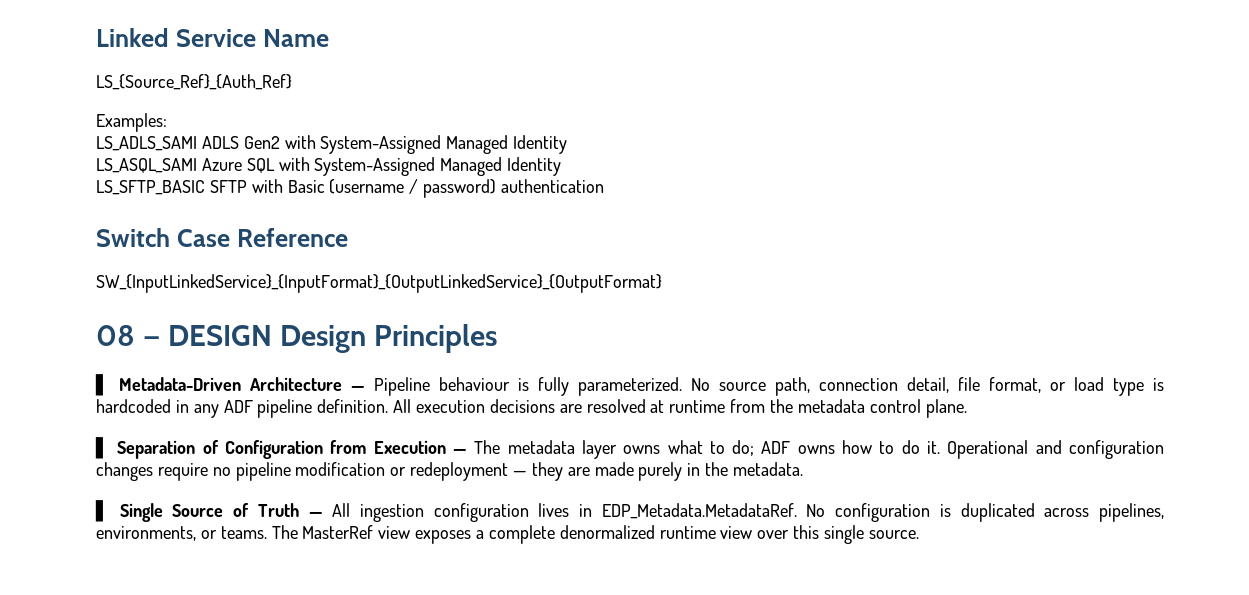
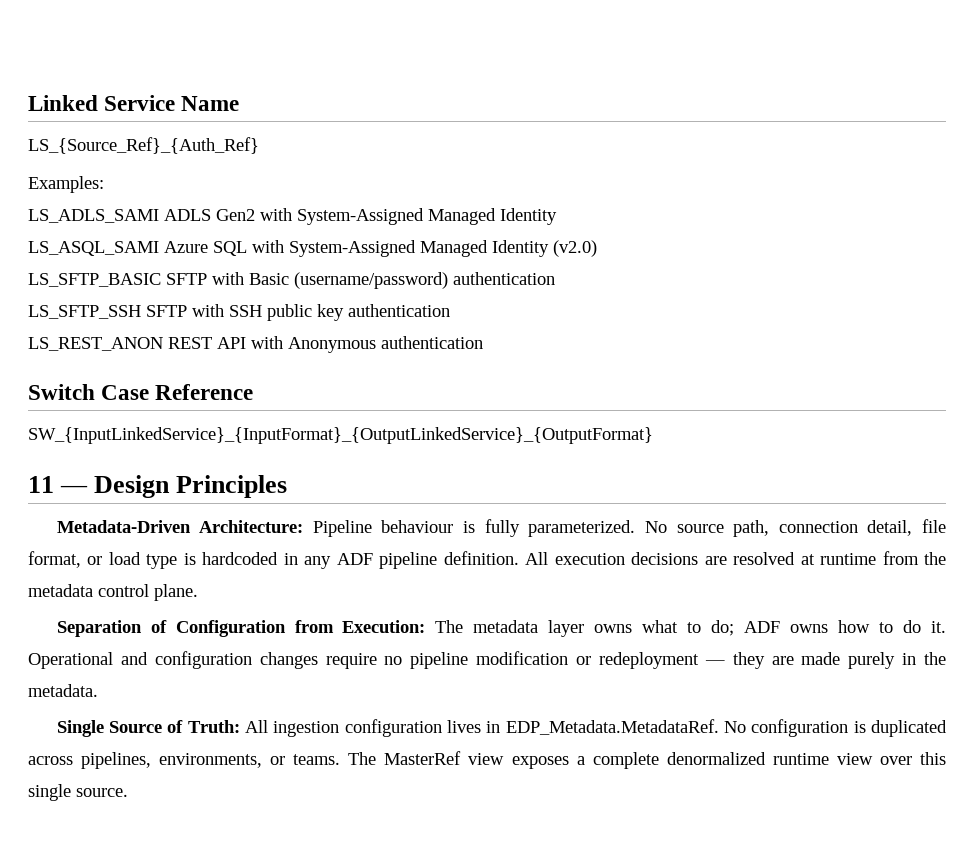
- LS_ASQL_SAMI Azure SQL with System-Assigned Managed Identity
+ LS_ASQL_SAMI Azure SQL with System-Assigned Managed Identity (v2.0)
- LS_SFTP_BASIC SFTP with Basic (username / password) authentication
+ LS_SFTP_BASIC SFTP with Basic (username/password) authentication
+ LS_SFTP_SSH SFTP with SSH public key authentication
+ LS_REST_ANON REST API with Anonymous authentication
- 08 — DESIGN Design Principles
+ 11 — Design Principles
- ▌ Metadata-Driven Architecture — Pipeline behaviour is fully parameterized.
+ Metadata-Driven Architecture: Pipeline behaviour is fully parameterized.
- ▌ Separation of Configuration from Execution — The metadata layer owns what to do; ADF owns how to do it.
+ Separation of Configuration from Execution: The metadata layer owns what to do; ADF owns how to do it.
- ▌ Single Source of Truth — All ingestion configuration lives in EDP_Metadata.MetadataRef. No configuration is duplicated across pipelines, environments, or teams.
+ Single Source of Truth: All ingestion configuration lives in EDP_Metadata.MetadataRef. No configuration is duplicated across pipelines, environments, or teams.

